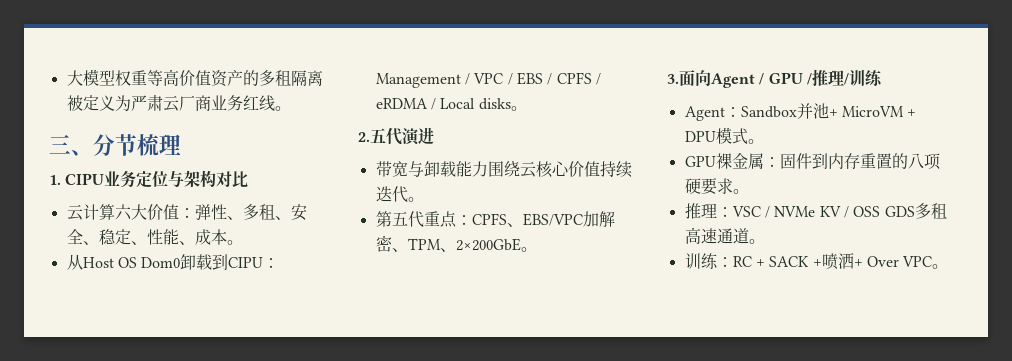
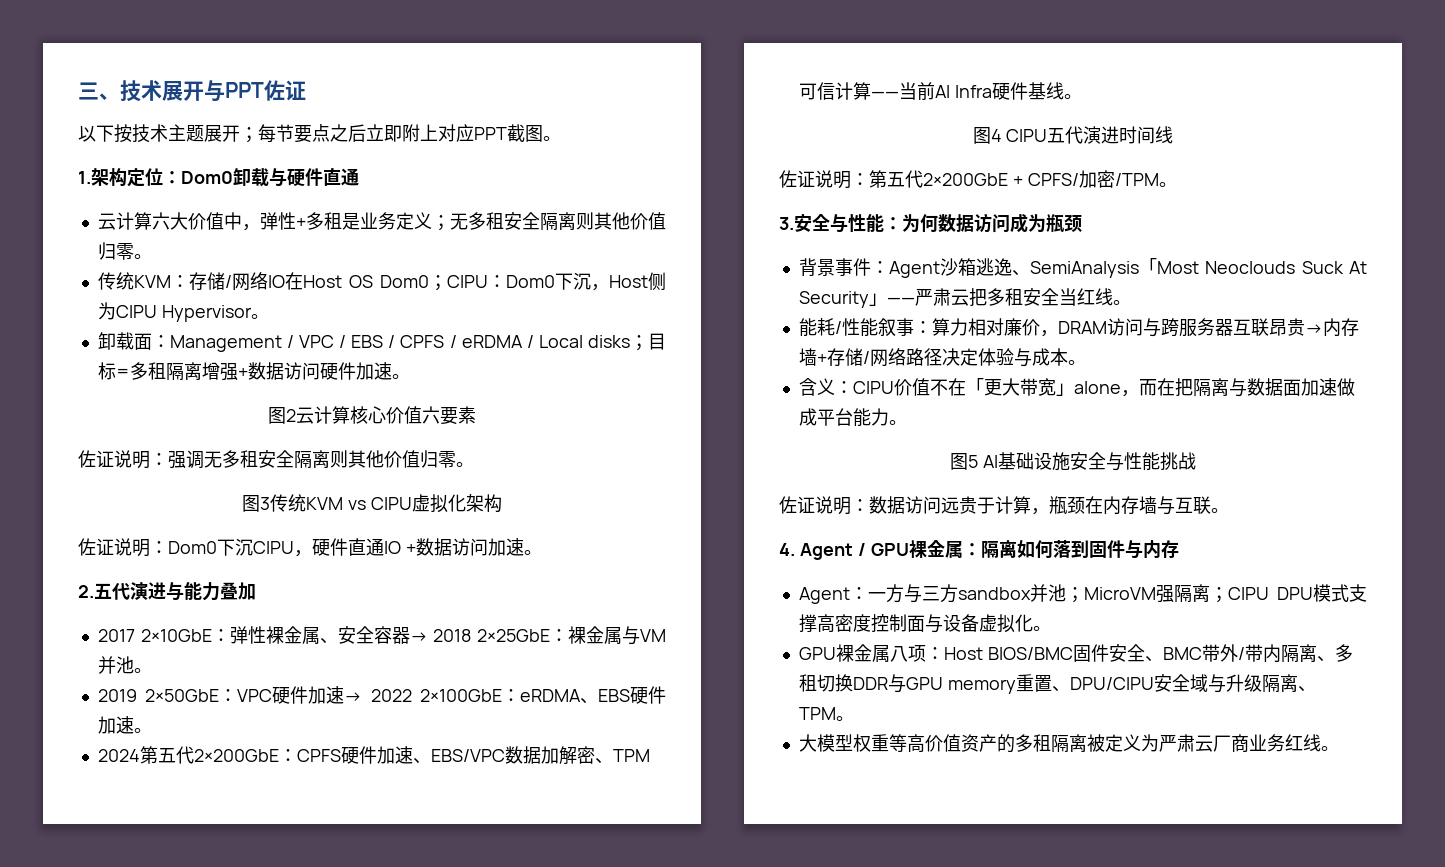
+ 三、技术展开与PPT佐证
+ 以下按技术主题展开；每节要点之后立即附上对应PPT截图。
+ 1.架构定位：Dom0卸载与硬件直通
+ 云计算六大价值中，弹性+多租是业务定义；无多租安全隔离则其他价值归零。
+ 传统KVM：存储/网络IO在Host OS Dom0；CIPU：Dom0下沉，Host侧为CIPU Hypervisor。
+ 卸载面：Management / VPC / EBS / CPFS / eRDMA / Local disks；目标=多租隔离增强+数据访问硬件加速。
+ 图2云计算核心价值六要素
+ 佐证说明：强调无多租安全隔离则其他价值归零。
+ 图3传统KVM vs CIPU虚拟化架构
+ 佐证说明：Dom0下沉CIPU，硬件直通IO +数据访问加速。
+ 2.五代演进与能力叠加
+ 2017 2×10GbE：弹性裸金属、安全容器→ 2018 2×25GbE：裸金属与VM并池。
+ 2019 2×50GbE：VPC硬件加速→ 2022 2×100GbE：eRDMA、EBS硬件加速。
+ 2024第五代2×200GbE：CPFS硬件加速、EBS/VPC数据加解密、TPM可信计算——当前AI Infra硬件基线。
+ 图4 CIPU五代演进时间线
+ 佐证说明：第五代2×200GbE + CPFS/加密/TPM。
+ 3.安全与性能：为何数据访问成为瓶颈
+ 背景事件：Agent沙箱逃逸、SemiAnalysis「Most Neoclouds Suck At Security」——严肃云把多租安全当红线。
+ 能耗/性能叙事：算力相对廉价，DRAM访问与跨服务器互联昂贵→内存墙+存储/网络路径决定体验与成本。
+ 含义：CIPU价值不在「更大带宽」alone，而在把隔离与数据面加速做成平台能力。
+ 图5 AI基础设施安全与性能挑战
+ 佐证说明：数据访问远贵于计算，瓶颈在内存墙与互联。
+ 4. Agent / GPU裸金属：隔离如何落到固件与内存
+ Agent：一方与三方sandbox并池；MicroVM强隔离；CIPU DPU模式支撑高密度控制面与设备虚拟化。
+ GPU裸金属八项：Host BIOS/BMC固件安全、BMC带外/带内隔离、多租切换DDR与GPU memory重置、DPU/CIPU安全域与升级隔离、TPM。
- 三、分节梳理
- 1. CIPU业务定位与架构对比
- 云计算六大价值：弹性、多租、安全、稳定、性能、成本。
- 从Host OS Dom0卸载到CIPU：Management / VPC / EBS / CPFS / eRDMA / Local disks。
- 2.五代演进
- 带宽与卸载能力围绕云核心价值持续迭代。
- 第五代重点：CPFS、EBS/VPC加解密、TPM、2×200GbE。
- 3.面向Agent / GPU /推理/训练
- Agent：Sandbox并池+ MicroVM + DPU模式。
- GPU裸金属：固件到内存重置的八项硬要求。
- 推理：VSC / NVMe KV / OSS GDS多租高速通道。
- 训练：RC + SACK +喷洒+ Over VPC。

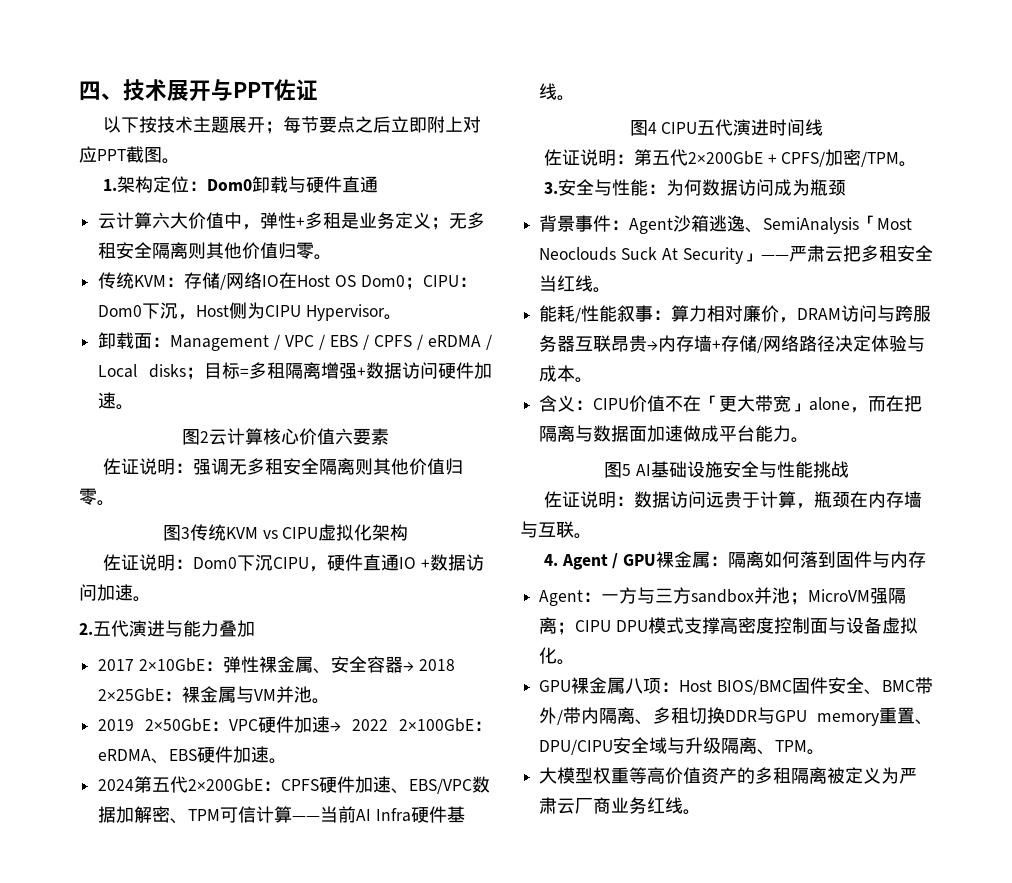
- 三、技术展开与PPT佐证
+ 四、技术展开与PPT佐证

